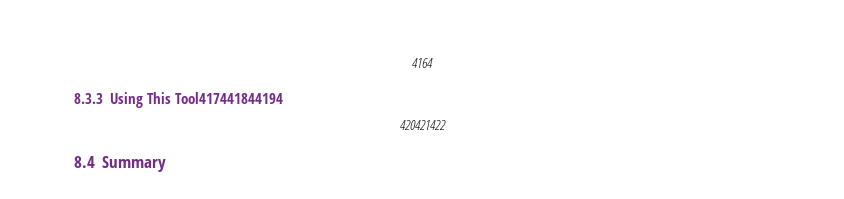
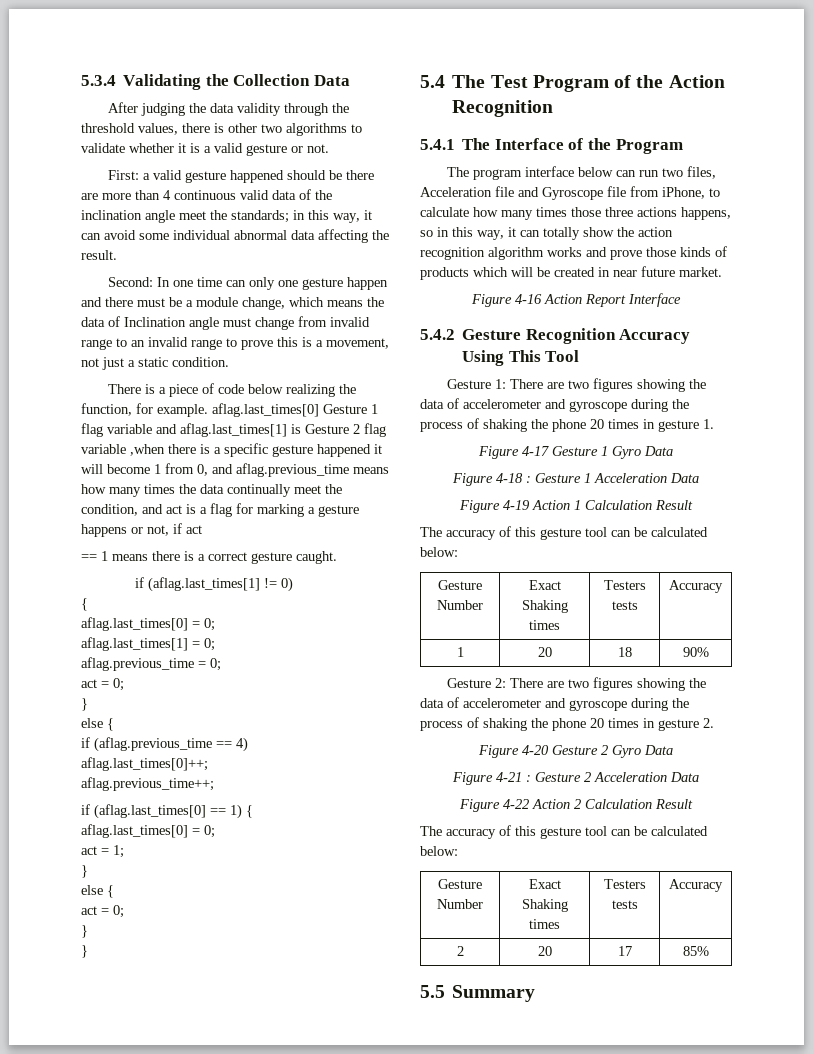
- 4164
- 8.3.3 Using This Tool417441844194
- 420421422
- 8.4 Summary
+ 5.3.4 Validating the Collection Data
+ After judging the data validity through the threshold values, there is other two algorithms to validate whether it is a valid gesture or not.
+ First: a valid gesture happened should be there are more than 4 continuous valid data of the inclination angle meet the standards; in this way, it can avoid some individual abnormal data affecting the result.
+ Second: In one time can only one gesture happen and there must be a module change, which means the data of Inclination angle must change from invalid range to an invalid range to prove this is a movement, not just a static condition.
+ There is a piece of code below realizing the function, for example. aflag.last_times[0] Gesture 1 flag variable and aflag.last_times[1] is Gesture 2 flag variable ,when there is a specific gesture happened it will become 1 from 0, and aflag.previous_time means how many times the data continually meet the condition, and act is a flag for marking a gesture happens or not, if act
+ == 1 means there is a correct gesture caught.
+ if (aflag.last_times[1] != 0)
+ {
+ aflag.last_times[0] = 0;
+ aflag.last_times[1] = 0;
+ aflag.previous_time = 0;
+ act = 0;
+ }
+ else {
+ if (aflag.previous_time == 4)
+ aflag.last_times[0]++;
+ aflag.previous_time++;
+ if (aflag.last_times[0] == 1) {
+ aflag.last_times[0] = 0;
+ act = 1;
+ }
+ else {
+ act = 0;
+ }
+ }
+ 5.4 The Test Program of the Action Recognition
+ 5.4.1 The Interface of the Program
+ The program interface below can run two files, Acceleration file and Gyroscope file from iPhone, to calculate how many times those three actions happens, so in this way, it can totally show the action recognition algorithm works and prove those kinds of products which will be created in near future market.
+ Figure 4-16 Action Report Interface
+ 5.4.2 Gesture Recognition Accuracy Using This Tool
+ Gesture 1: There are two figures showing the data of accelerometer and gyroscope during the process of shaking the phone 20 times in gesture 1.
+ Figure 4-17 Gesture 1 Gyro Data
+ Figure 4-18 : Gesture 1 Acceleration Data
+ Figure 4-19 Action 1 Calculation Result
+ The accuracy of this gesture tool can be calculated below:
+ Gesture Number | Exact Shaking times | Testers tests | Accuracy
+ 1 | 20 | 18 | 90%
+ Gesture 2: There are two figures showing the data of accelerometer and gyroscope during the process of shaking the phone 20 times in gesture 2.
+ Figure 4-20 Gesture 2 Gyro Data
+ Figure 4-21 : Gesture 2 Acceleration Data
+ Figure 4-22 Action 2 Calculation Result
+ The accuracy of this gesture tool can be calculated below:
+ Gesture Number | Exact Shaking times | Testers tests | Accuracy
+ 2 | 20 | 17 | 85%
+ 5.5 Summary

